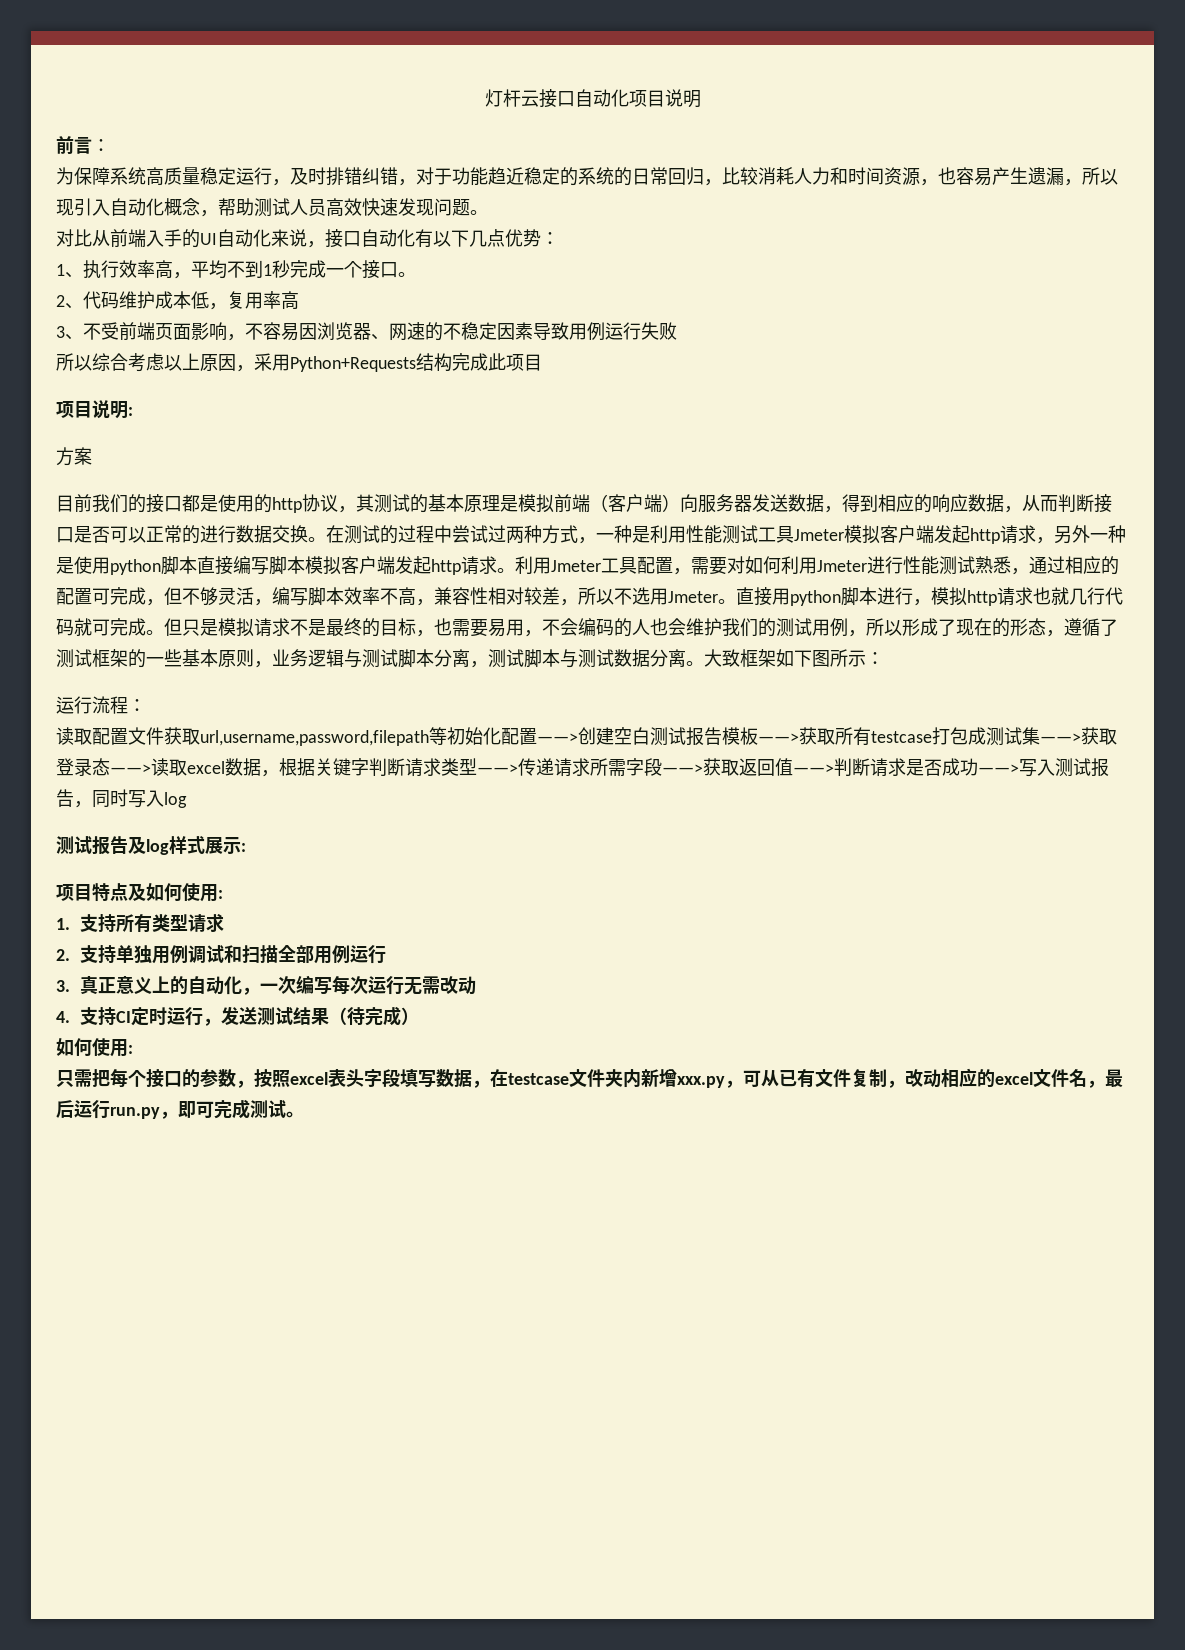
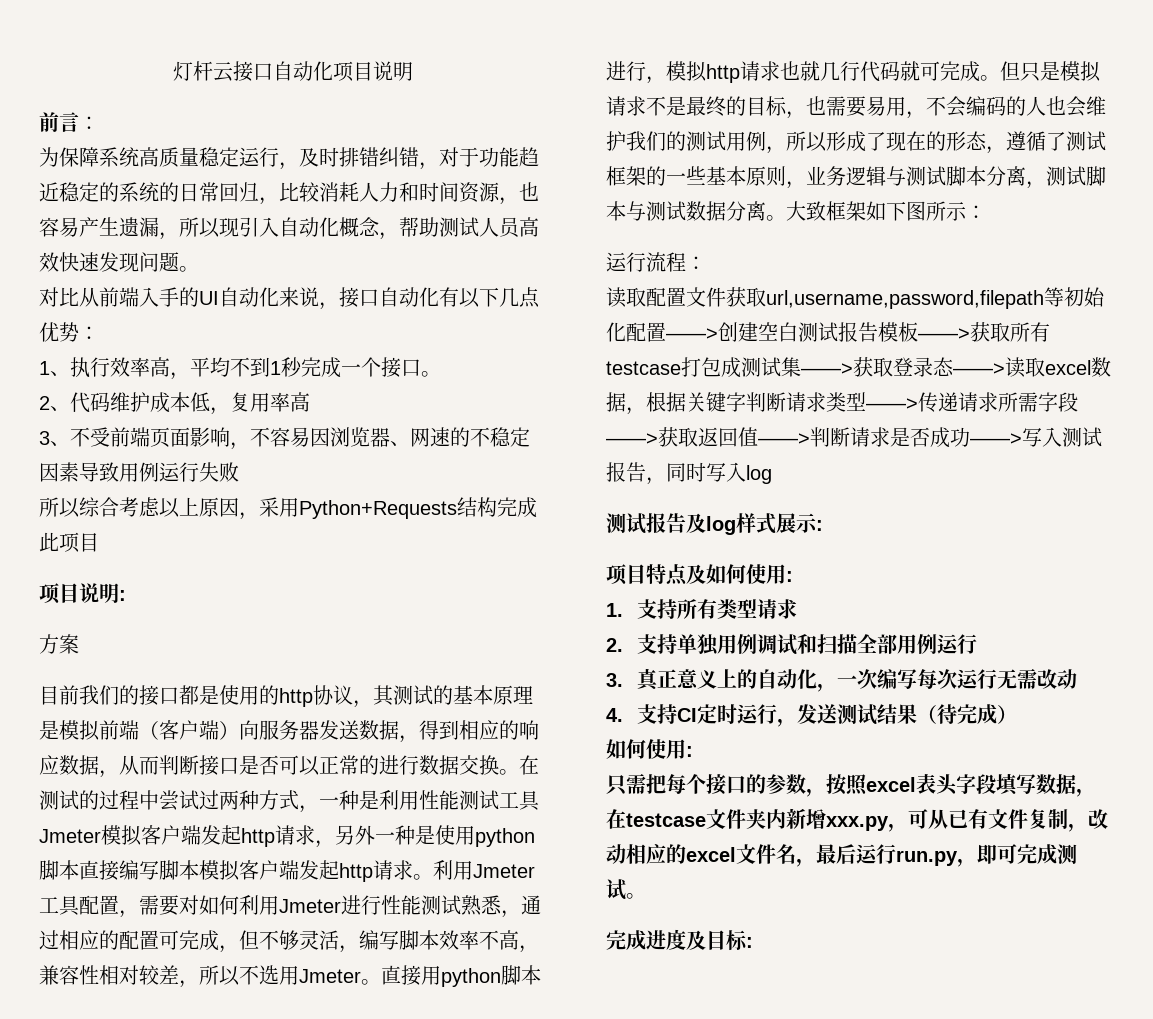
+ 完成进度及目标:

